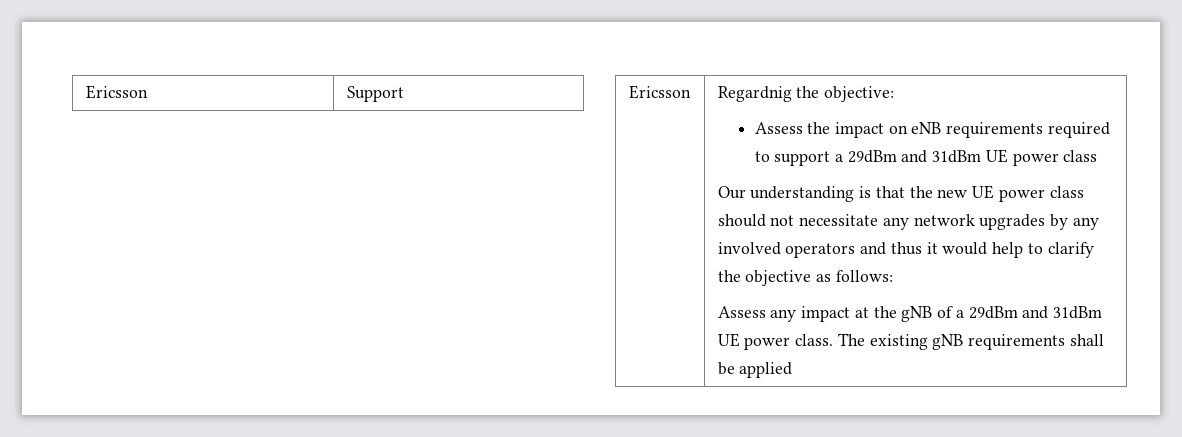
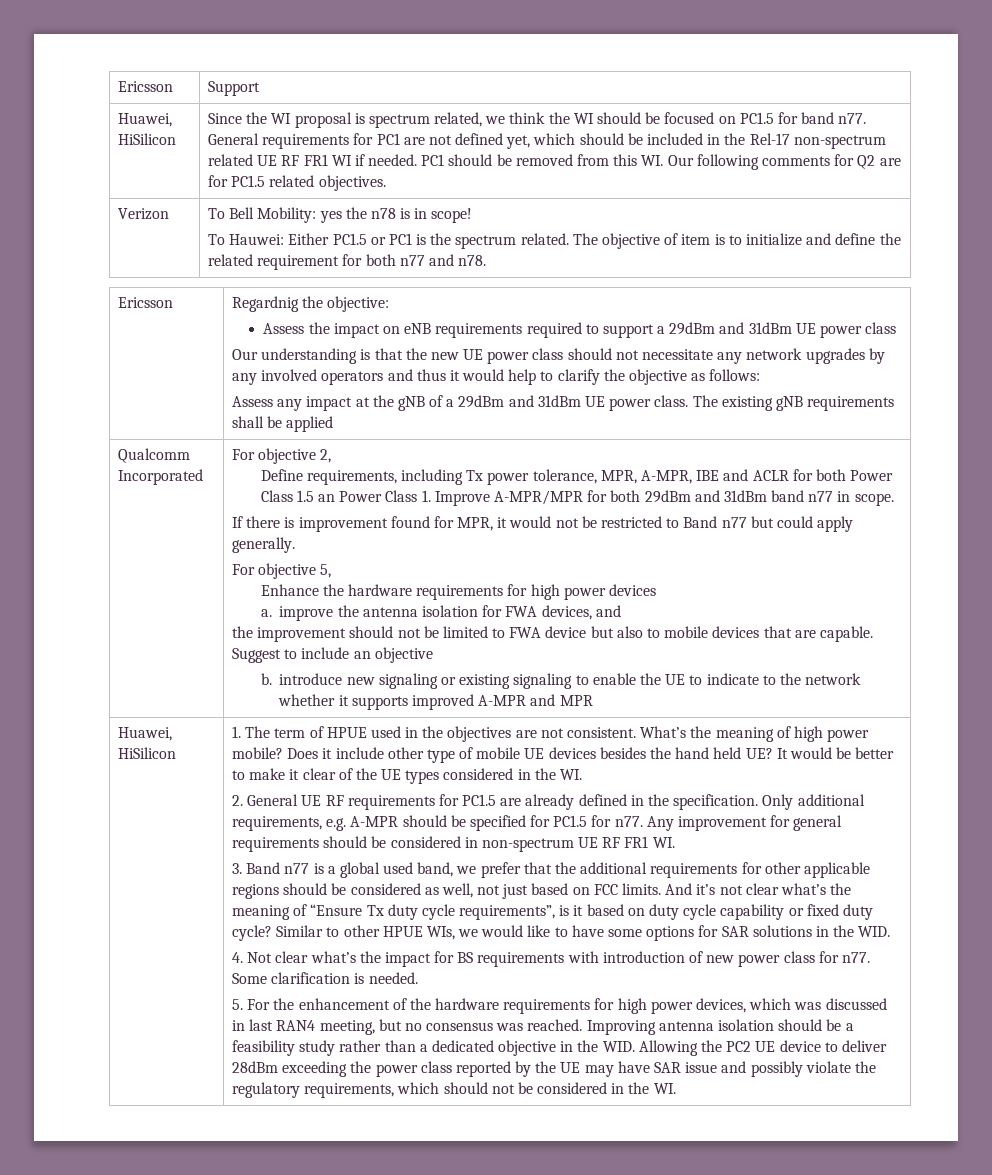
+ Huawei, HiSilicon | Since the WI proposal is spectrum related, we think the WI should be focused on PC1.5 for band n77. General requirements for PC1 are not defined yet, which should be included in the Rel-17 non-spectrum related UE RF FR1 WI if needed. PC1 should be removed from this WI. Our following comments for Q2 are for PC1.5 related objectives.
+ Verizon | To Bell Mobility: yes the n78 is in scope!
+ To Hauwei: Either PC1.5 or PC1 is the spectrum related. The objective of item is to initialize and define the related requirement for both n77 and n78.
+ Qualcomm Incorporated | For objective 2,
+ Define requirements, including Tx power tolerance, MPR, A-MPR, IBE and ACLR for both Power Class 1.5 an Power Class 1. Improve A-MPR/MPR for both 29dBm and 31dBm band n77 in scope.
+ If there is improvement found for MPR, it would not be restricted to Band n77 but could apply generally.
+ For objective 5,
+ Enhance the hardware requirements for high power devices
+ a. improve the antenna isolation for FWA devices, and
+ the improvement should not be limited to FWA device but also to mobile devices that are capable. Suggest to include an objective
+ b. introduce new signaling or existing signaling to enable the UE to indicate to the network whether it supports improved A-MPR and MPR
+ Huawei, HiSilicon | 1. The term of HPUE used in the objectives are not consistent. What’s the meaning of high power mobile? Does it include other type of mobile UE devices besides the hand held UE? It would be better to make it clear of the UE types considered in the WI.
+ 2. General UE RF requirements for PC1.5 are already defined in the specification. Only additional requirements, e.g. A-MPR should be specified for PC1.5 for n77. Any improvement for general requirements should be considered in non-spectrum UE RF FR1 WI.
+ 3. Band n77 is a global used band, we prefer that the additional requirements for other applicable regions should be considered as well, not just based on FCC limits. And it’s not clear what’s the meaning of “Ensure Tx duty cycle requirements”, is it based on duty cycle capability or fixed duty cycle? Similar to other HPUE WIs, we would like to have some options for SAR solutions in the WID.
+ 4. Not clear what’s the impact for BS requirements with introduction of new power class for n77. Some clarification is needed.
+ 5. For the enhancement of the hardware requirements for high power devices, which was discussed in last RAN4 meeting, but no consensus was reached. Improving antenna isolation should be a feasibility study rather than a dedicated objective in the WID. Allowing the PC2 UE device to deliver 28dBm exceeding the power class reported by the UE may have SAR issue and possibly violate the regulatory requirements, which should not be considered in the WI.

